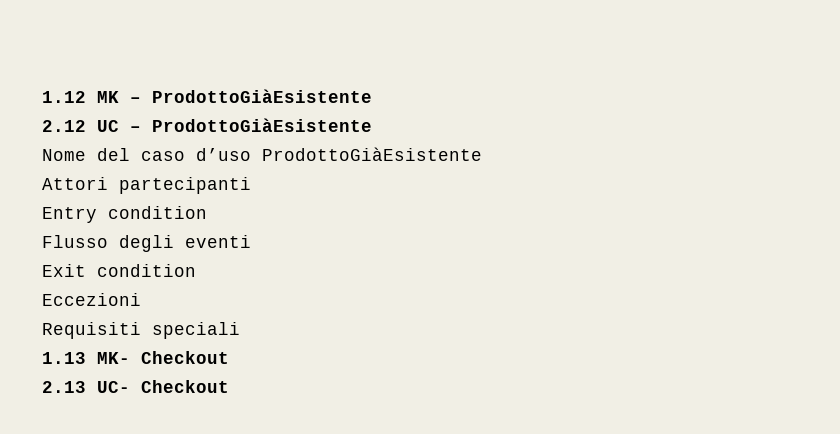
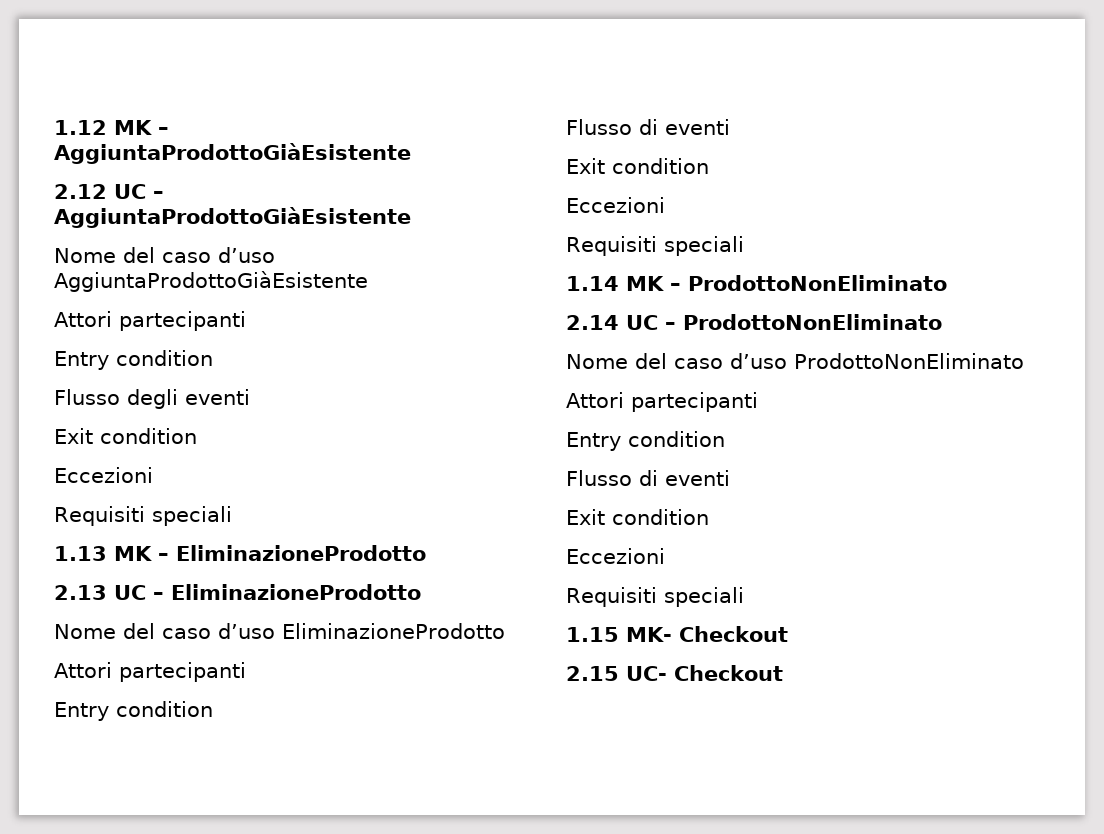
- 1.12 MK – ProdottoGiàEsistente
+ 1.12 MK – AggiuntaProdottoGiàEsistente
- 2.12 UC – ProdottoGiàEsistente
- Nome del caso d’uso ProdottoGiàEsistente
+ 2.12 UC – AggiuntaProdottoGiàEsistente
+ Nome del caso d’uso AggiuntaProdottoGiàEsistente
- 1.13 MK- Checkout
+ 1.13 MK – EliminazioneProdotto
+ 2.13 UC – EliminazioneProdotto
+ Nome del caso d’uso EliminazioneProdotto
+ Attori partecipanti
+ Entry condition
+ Flusso di eventi
+ Exit condition
+ Eccezioni
+ Requisiti speciali
+ 1.14 MK – ProdottoNonEliminato
+ 2.14 UC – ProdottoNonEliminato
+ Nome del caso d’uso ProdottoNonEliminato
+ Attori partecipanti
+ Entry condition
+ Flusso di eventi
+ Exit condition
+ Eccezioni
+ Requisiti speciali
+ 1.15 MK- Checkout
- 2.13 UC- Checkout
+ 2.15 UC- Checkout

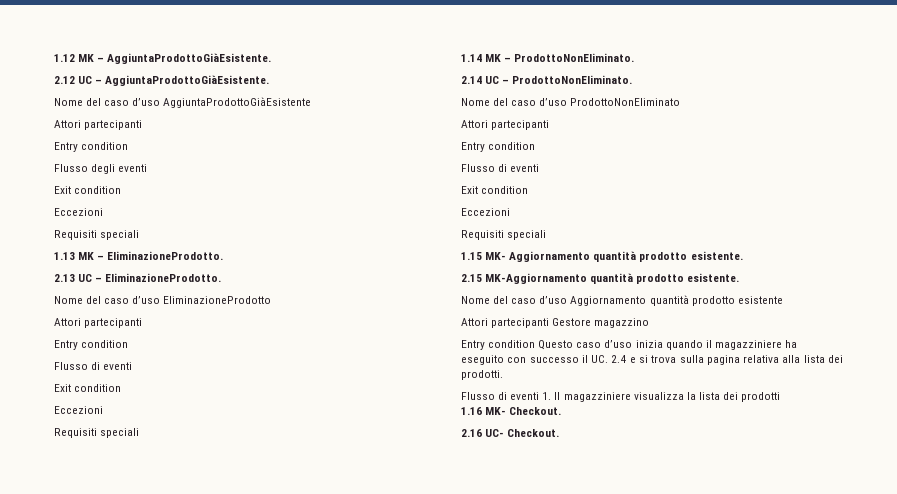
- 1.12 MK – AggiuntaProdottoGiàEsistente
+ 1.12 MK – AggiuntaProdottoGiàEsistente.
- 2.12 UC – AggiuntaProdottoGiàEsistente
+ 2.12 UC – AggiuntaProdottoGiàEsistente.
- 1.13 MK – EliminazioneProdotto
+ 1.13 MK – EliminazioneProdotto.
- 2.13 UC – EliminazioneProdotto
+ 2.13 UC – EliminazioneProdotto.
- 1.14 MK – ProdottoNonEliminato
+ 1.14 MK – ProdottoNonEliminato.
- 2.14 UC – ProdottoNonEliminato
+ 2.14 UC – ProdottoNonEliminato.
- 1.15 MK- Checkout
- 2.15 UC- Checkout
+ 1.15 MK- Aggiornamento quantità prodotto esistente.
+ 2.15 MK-Aggiornamento quantità prodotto esistente.
+ Nome del caso d’uso Aggiornamento quantità prodotto esistente
+ Attori partecipanti Gestore magazzino
+ Entry condition Questo caso d’uso inizia quando il magazziniere ha eseguito con successo il UC. 2.4 e si trova sulla pagina relativa alla lista dei prodotti.
+ Flusso di eventi 1. Il magazziniere visualizza la lista dei prodotti
+ 1.16 MK- Checkout.
+ 2.16 UC- Checkout.

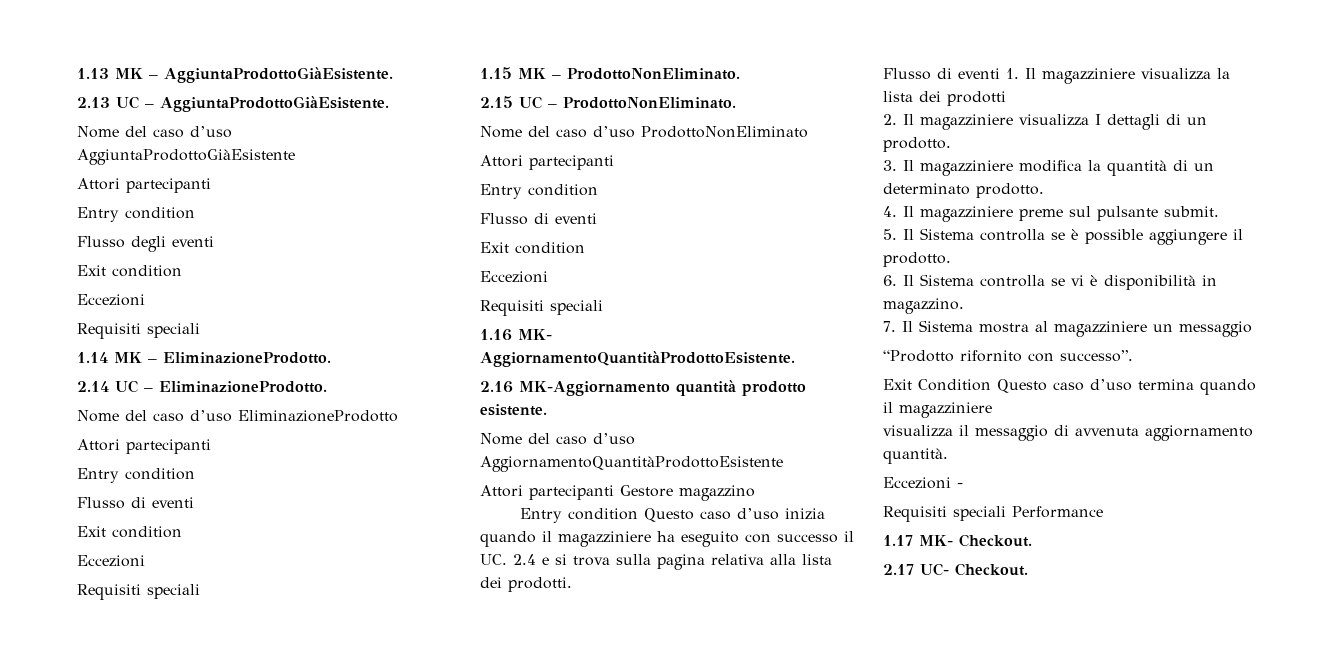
- 1.12 MK – AggiuntaProdottoGiàEsistente.
+ 1.13 MK – AggiuntaProdottoGiàEsistente.
- 2.12 UC – AggiuntaProdottoGiàEsistente.
+ 2.13 UC – AggiuntaProdottoGiàEsistente.
- 1.13 MK – EliminazioneProdotto.
+ 1.14 MK – EliminazioneProdotto.
- 2.13 UC – EliminazioneProdotto.
+ 2.14 UC – EliminazioneProdotto.
- 1.14 MK – ProdottoNonEliminato.
+ 1.15 MK – ProdottoNonEliminato.
- 2.14 UC – ProdottoNonEliminato.
+ 2.15 UC – ProdottoNonEliminato.
- 1.15 MK- Aggiornamento quantità prodotto esistente.
- 2.15 MK-Aggiornamento quantità prodotto esistente.
+ 1.16 MK- AggiornamentoQuantitàProdottoEsistente.
+ 2.16 MK-Aggiornamento quantità prodotto esistente.
- Nome del caso d’uso Aggiornamento quantità prodotto esistente
+ Nome del caso d’uso AggiornamentoQuantitàProdottoEsistente
- 1.16 MK- Checkout.
+ 2. Il magazziniere visualizza I dettagli di un prodotto.
+ 3. Il magazziniere modifica la quantità di un determinato prodotto.
+ 4. Il magazziniere preme sul pulsante submit.
+ 5. Il Sistema controlla se è possible aggiungere il prodotto.
+ 6. Il Sistema controlla se vi è disponibilità in magazzino.
+ 7. Il Sistema mostra al magazziniere un messaggio
+ “Prodotto rifornito con successo”.
+ Exit Condition Questo caso d’uso termina quando il magazziniere
+ visualizza il messaggio di avvenuta aggiornamento quantità.
+ Eccezioni -
+ Requisiti speciali Performance
+ 1.17 MK- Checkout.
- 2.16 UC- Checkout.
+ 2.17 UC- Checkout.

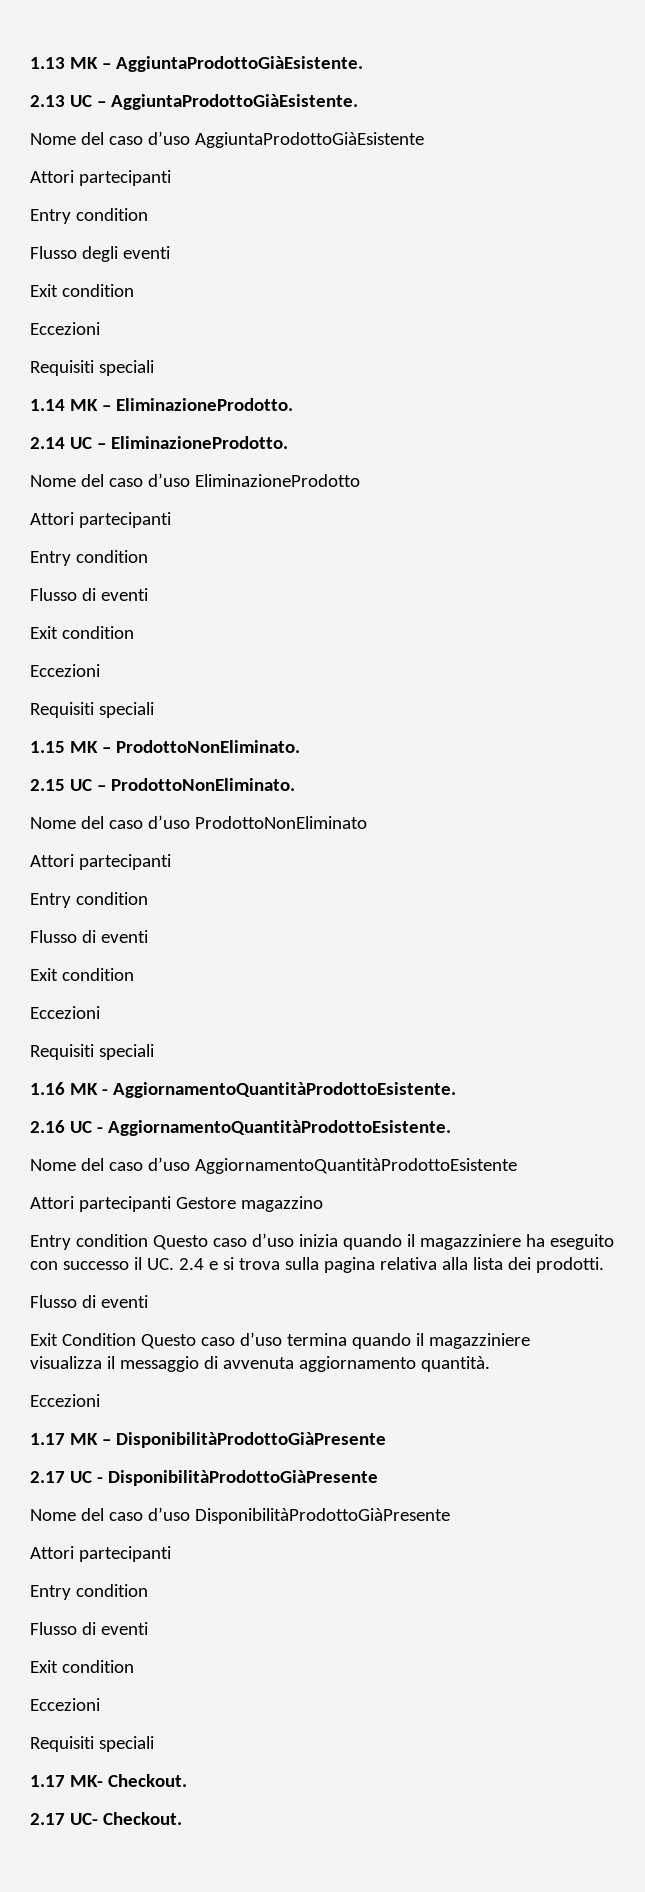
- 1.16 MK- AggiornamentoQuantitàProdottoEsistente.
+ 1.16 MK - AggiornamentoQuantitàProdottoEsistente.
- 2.16 MK-Aggiornamento quantità prodotto esistente.
+ 2.16 UC - AggiornamentoQuantitàProdottoEsistente.
  Entry condition Questo caso d’uso inizia quando il magazziniere ha eseguito con successo il UC. 2.4 e si trova sulla pagina relativa alla lista dei prodotti.
- Flusso di eventi 1. Il magazziniere visualizza la lista dei prodotti
- 2. Il magazziniere visualizza I dettagli di un prodotto.
- 3. Il magazziniere modifica la quantità di un determinato prodotto.
- 4. Il magazziniere preme sul pulsante submit.
- 5. Il Sistema controlla se è possible aggiungere il prodotto.
- 6. Il Sistema controlla se vi è disponibilità in magazzino.
- 7. Il Sistema mostra al magazziniere un messaggio
- “Prodotto rifornito con successo”.
+ Flusso di eventi
  visualizza il messaggio di avvenuta aggiornamento quantità.
- Eccezioni -
- Requisiti speciali Performance
+ Eccezioni
+ 1.17 MK – DisponibilitàProdottoGiàPresente
+ 2.17 UC - DisponibilitàProdottoGiàPresente
+ Nome del caso d’uso DisponibilitàProdottoGiàPresente
+ Attori partecipanti
+ Entry condition
+ Flusso di eventi
+ Exit condition
+ Eccezioni
+ Requisiti speciali

